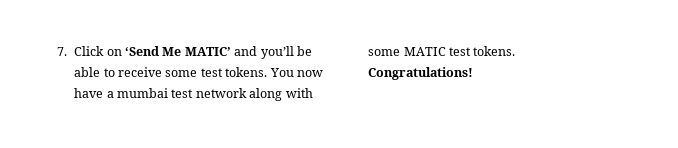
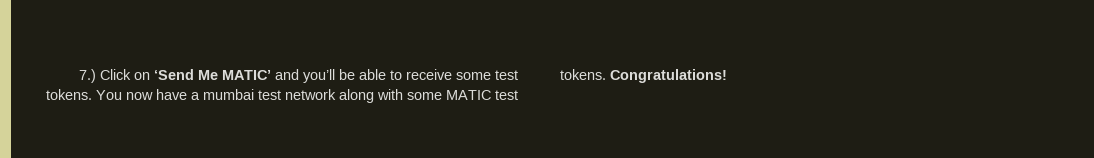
- 7. Click on ‘Send Me MATIC’ and you’ll be able to receive some test tokens.
+ 7.) Click on ‘Send Me MATIC’ and you’ll be able to receive some test tokens.

